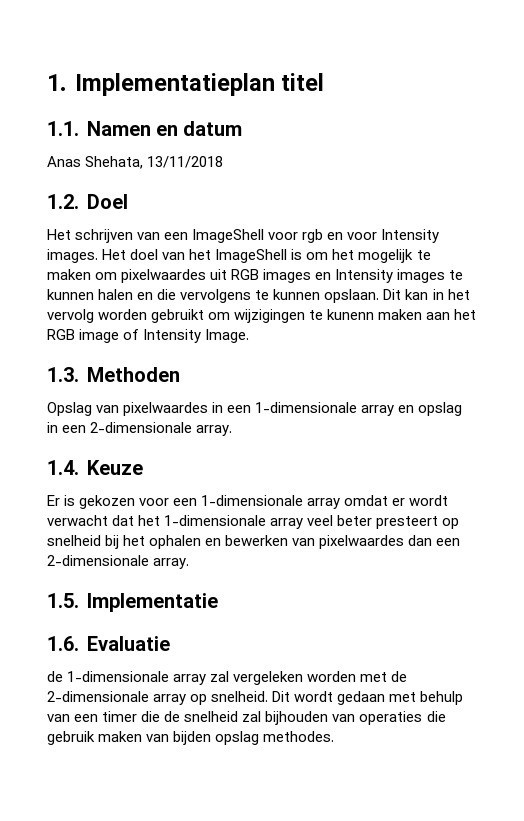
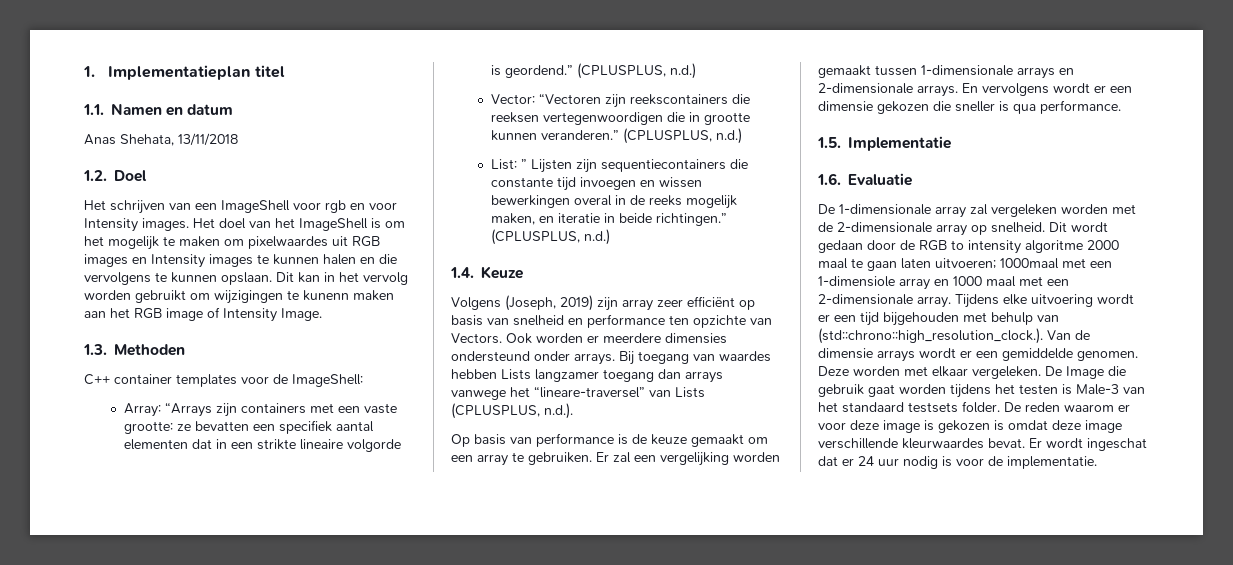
- Opslag van pixelwaardes in een 1-dimensionale array en opslag in een 2-dimensionale array.
+ C++ container templates voor de ImageShell:
+ Array: “Arrays zijn containers met een vaste grootte: ze bevatten een specifiek aantal elementen dat in een strikte lineaire volgorde is geordend.” (CPLUSPLUS, n.d.)
+ Vector: “Vectoren zijn reekscontainers die reeksen vertegenwoordigen die in grootte kunnen veranderen.” (CPLUSPLUS, n.d.)
+ List: ” Lijsten zijn sequentiecontainers die constante tijd invoegen en wissen bewerkingen overal in de reeks mogelijk maken, en iteratie in beide richtingen.” (CPLUSPLUS, n.d.)
  1.4. Keuze
- Er is gekozen voor een 1-dimensionale array omdat er wordt verwacht dat het 1-dimensionale array veel beter presteert op snelheid bij het ophalen en bewerken van pixelwaardes dan een 2-dimensionale array.
+ Volgens (Joseph, 2019) zijn array zeer efficiënt op basis van snelheid en performance ten opzichte van Vectors. Ook worden er meerdere dimensies ondersteund onder arrays. Bij toegang van waardes hebben Lists langzamer toegang dan arrays vanwege het “lineare-traversel” van Lists (CPLUSPLUS, n.d.).
+ Op basis van performance is de keuze gemaakt om een array te gebruiken. Er zal een vergelijking worden gemaakt tussen 1-dimensionale arrays en 2-dimensionale arrays. En vervolgens wordt er een dimensie gekozen die sneller is qua performance.
- de 1-dimensionale array zal vergeleken worden met de 2-dimensionale array op snelheid.
+ De 1-dimensionale array zal vergeleken worden met de 2-dimensionale array op snelheid.
- Dit wordt gedaan met behulp van een timer die de snelheid zal bijhouden van operaties die gebruik maken van bijden opslag methodes.
+ Dit wordt gedaan door de RGB to intensity algoritme 2000 maal te gaan laten uitvoeren; 1000maal met een 1-dimensiole array en 1000 maal met een 2-dimensionale array. Tijdens elke uitvoering wordt er een tijd bijgehouden met behulp van (std::chrono::high_resolution_clock.). Van de dimensie arrays wordt er een gemiddelde genomen. Deze worden met elkaar vergeleken. De Image die gebruik gaat worden tijdens het testen is Male-3 van het standaard testsets folder. De reden waarom er voor deze image is gekozen is omdat deze image verschillende kleurwaardes bevat. Er wordt ingeschat dat er 24 uur nodig is voor de implementatie.

